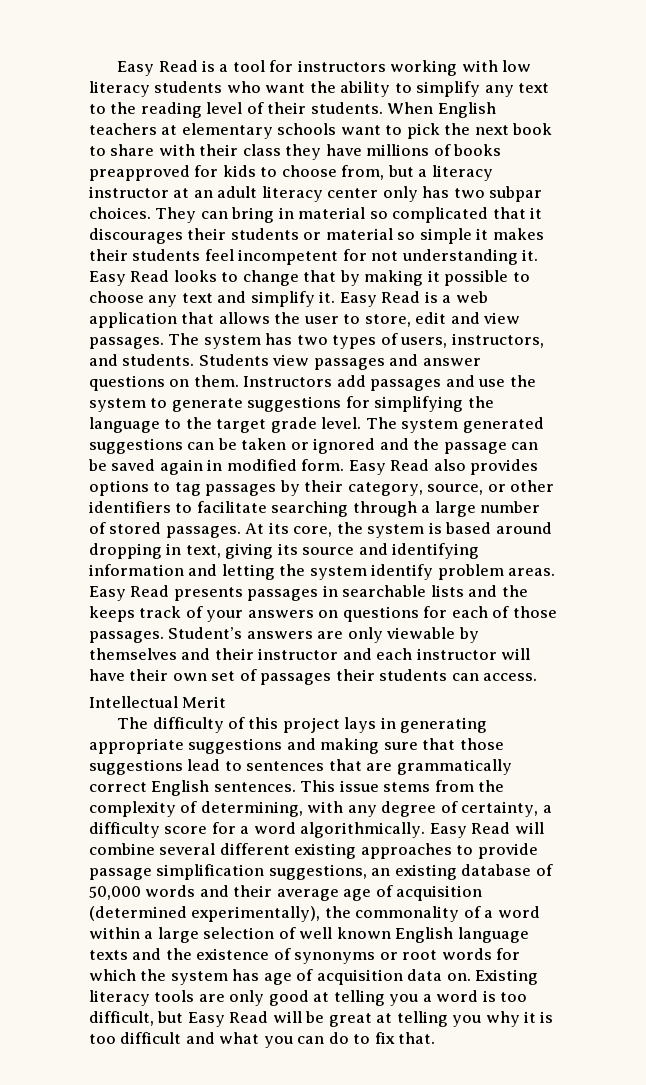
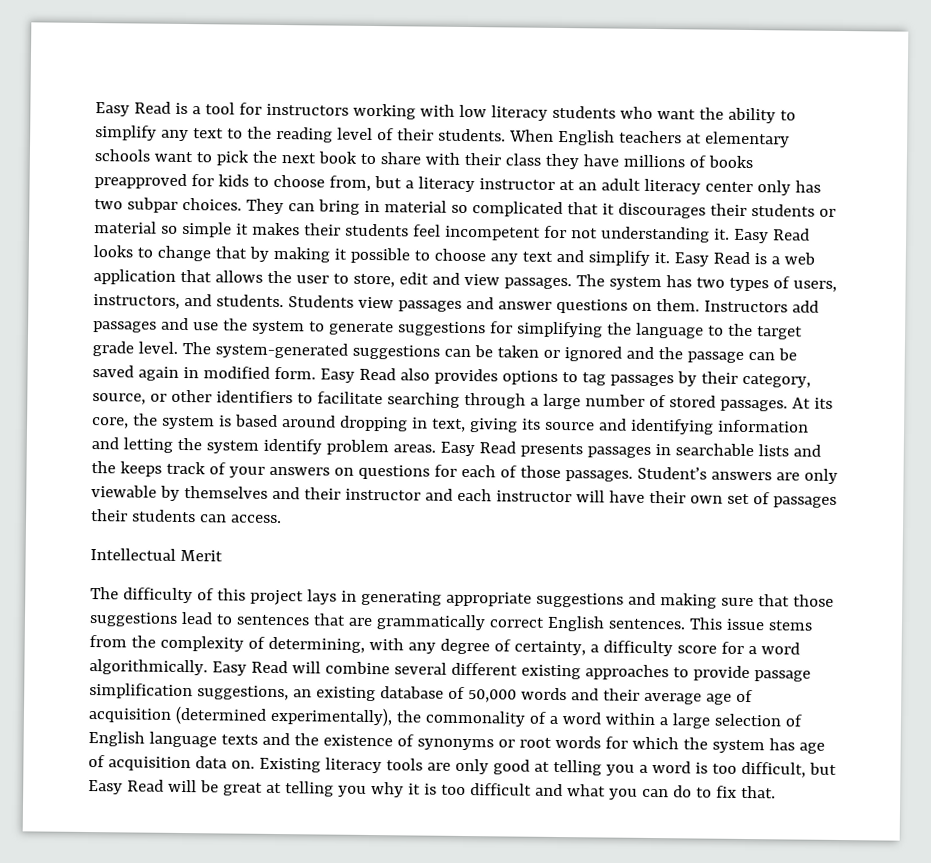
- The system generated suggestions can be taken or ignored and the passage can be saved again in modified form.
+ The system-generated suggestions can be taken or ignored and the passage can be saved again in modified form.
- Easy Read will combine several different existing approaches to provide passage simplification suggestions, an existing database of 50,000 words and their average age of acquisition (determined experimentally), the commonality of a word within a large selection of well known English language texts and the existence of synonyms or root words for which the system has age of acquisition data on.
+ Easy Read will combine several different existing approaches to provide passage simplification suggestions, an existing database of 50,000 words and their average age of acquisition (determined experimentally), the commonality of a word within a large selection of English language texts and the existence of synonyms or root words for which the system has age of acquisition data on.

